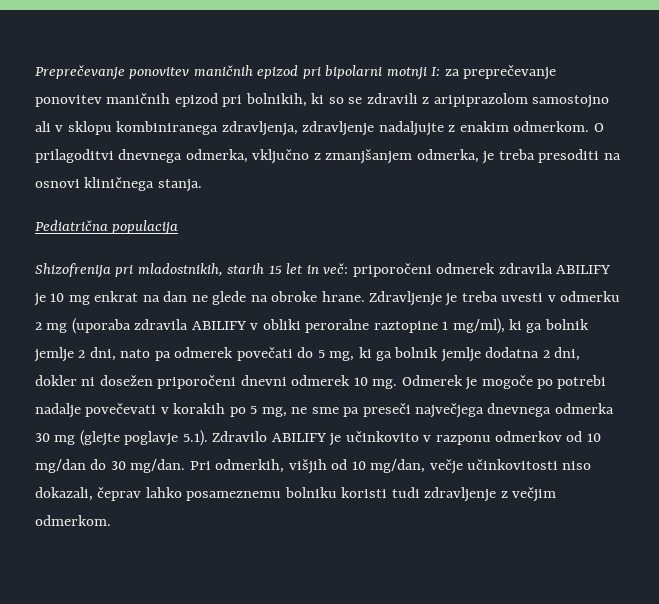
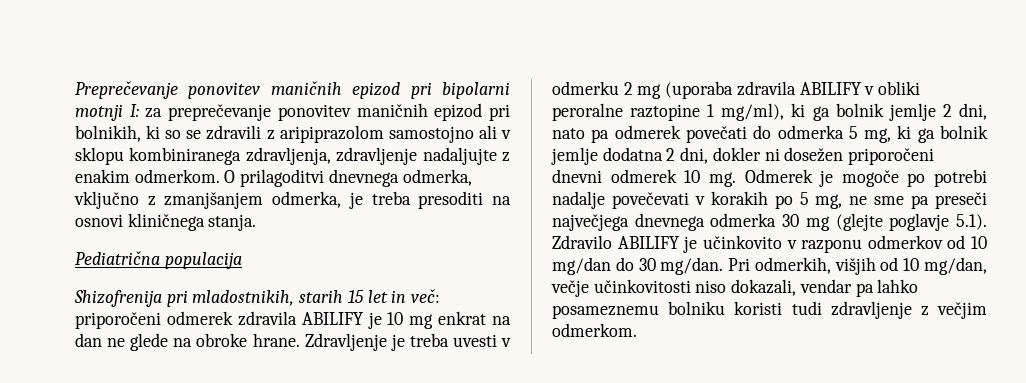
- Zdravljenje je treba uvesti v odmerku 2 mg (uporaba zdravila ABILIFY v obliki peroralne raztopine 1 mg/ml), ki ga bolnik jemlje 2 dni, nato pa odmerek povečati do 5 mg, ki ga bolnik jemlje dodatna 2 dni, dokler ni dosežen priporočeni dnevni odmerek 10 mg.
+ Zdravljenje je treba uvesti v odmerku 2 mg (uporaba zdravila ABILIFY v obliki peroralne raztopine 1 mg/ml), ki ga bolnik jemlje 2 dni, nato pa odmerek povečati do odmerka 5 mg, ki ga bolnik jemlje dodatna 2 dni, dokler ni dosežen priporočeni dnevni odmerek 10 mg.
- Pri odmerkih, višjih od 10 mg/dan, večje učinkovitosti niso dokazali, čeprav lahko posameznemu bolniku koristi tudi zdravljenje z večjim odmerkom.
+ Pri odmerkih, višjih od 10 mg/dan, večje učinkovitosti niso dokazali, vendar pa lahko posameznemu bolniku koristi tudi zdravljenje z večjim odmerkom.

